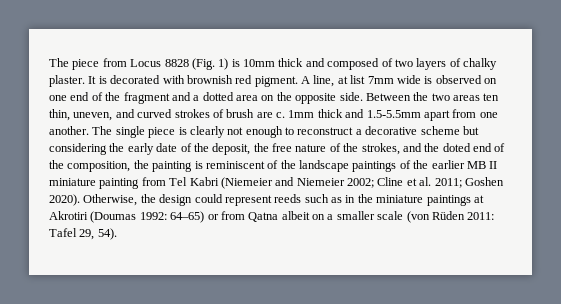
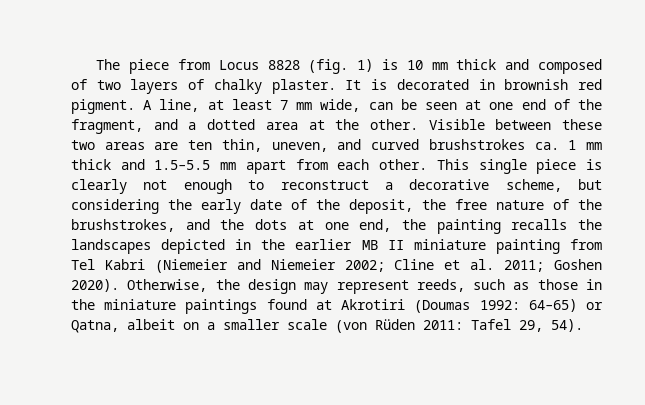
- The piece from Locus 8828 (Fig. 1) is 10mm thick and composed of two layers of chalky plaster.
+ The piece from Locus 8828 (fig. 1) is 10 mm thick and composed of two layers of chalky plaster.
- It is decorated with brownish red pigment.
+ It is decorated in brownish red pigment.
- A line, at list 7mm wide is observed on one end of the fragment and a dotted area on the opposite side. Between the two areas ten thin, uneven, and curved strokes of brush are c. 1mm thick and 1.5-5.5mm apart from one another. The single piece is clearly not enough to reconstruct a decorative scheme but considering the early date of the deposit, the free nature of the strokes, and the doted end of the composition, the painting is reminiscent of the landscape paintings of the earlier MB II miniature painting from Tel Kabri (Niemeier and Niemeier 2002;
+ A line, at least 7 mm wide, can be seen at one end of the fragment, and a dotted area at the other. Visible between these two areas are ten thin, uneven, and curved brushstrokes ca. 1 mm thick and 1.5–5.5 mm apart from each other. This single piece is clearly not enough to reconstruct a decorative scheme, but considering the early date of the deposit, the free nature of the brushstrokes, and the dots at one end, the painting recalls the landscapes depicted in the earlier MB II miniature painting from Tel Kabri (Niemeier and Niemeier 2002;
- Otherwise, the design could represent reeds such as in the miniature paintings at Akrotiri (Doumas 1992: 64–65) or from Qatna albeit on a smaller scale (von Rüden 2011: Tafel 29, 54).
+ Otherwise, the design may represent reeds, such as those in the miniature paintings found at Akrotiri (Doumas 1992: 64–65) or Qatna, albeit on a smaller scale (von Rüden 2011: Tafel 29, 54).

